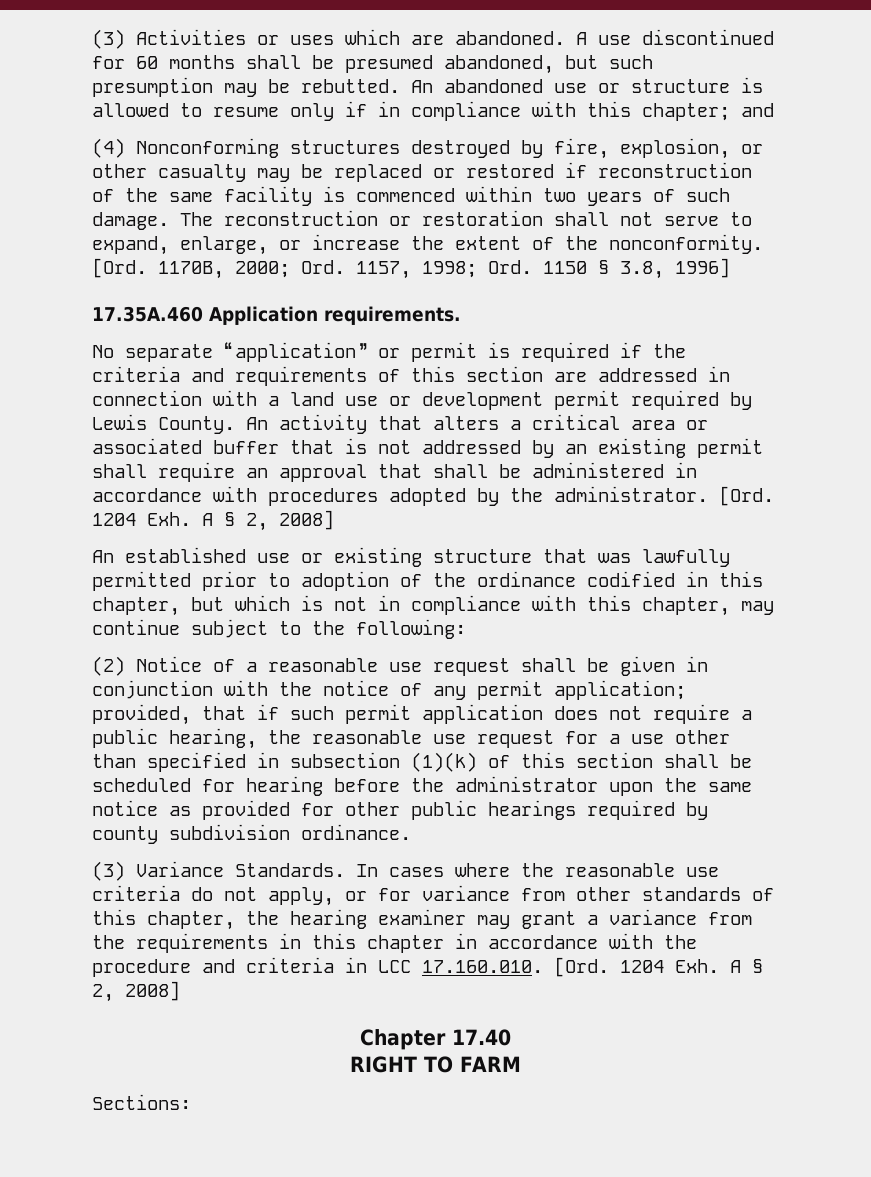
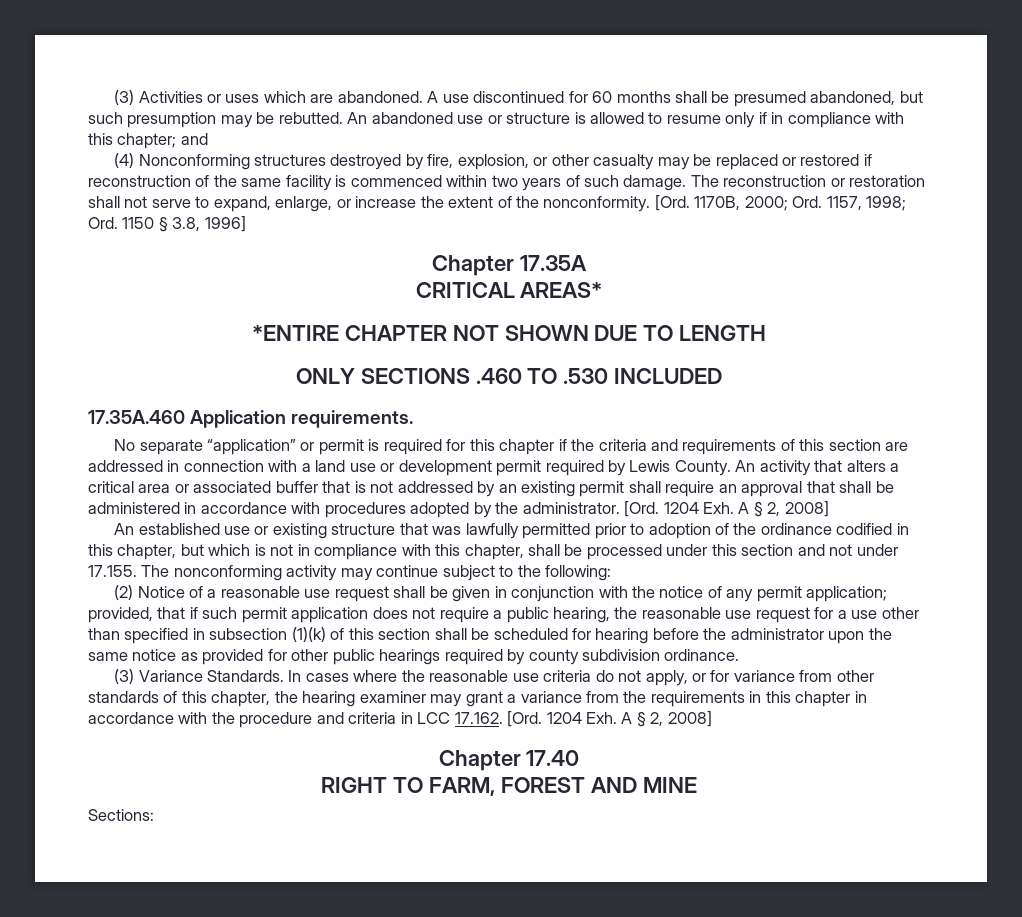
+ Chapter 17.35A
+ CRITICAL AREAS*
+ *ENTIRE CHAPTER NOT SHOWN DUE TO LENGTH
+ ONLY SECTIONS .460 TO .530 INCLUDED
- No separate “application” or permit is required if the criteria and requirements of this section are addressed in connection with a land use or development permit required by Lewis County.
+ No separate “application” or permit is required for this chapter if the criteria and requirements of this section are addressed in connection with a land use or development permit required by Lewis County.
- An established use or existing structure that was lawfully permitted prior to adoption of the ordinance codified in this chapter, but which is not in compliance with this chapter, may continue subject to the following:
+ An established use or existing structure that was lawfully permitted prior to adoption of the ordinance codified in this chapter, but which is not in compliance with this chapter, shall be processed under this section and not under 17.155. The nonconforming activity may continue subject to the following:
- In cases where the reasonable use criteria do not apply, or for variance from other standards of this chapter, the hearing examiner may grant a variance from the requirements in this chapter in accordance with the procedure and criteria in LCC 17.160.010. [Ord. 1204 Exh. A § 2, 2008]
+ In cases where the reasonable use criteria do not apply, or for variance from other standards of this chapter, the hearing examiner may grant a variance from the requirements in this chapter in accordance with the procedure and criteria in LCC 17.162. [Ord. 1204 Exh. A § 2, 2008]
- RIGHT TO FARM
+ RIGHT TO FARM, FOREST AND MINE

